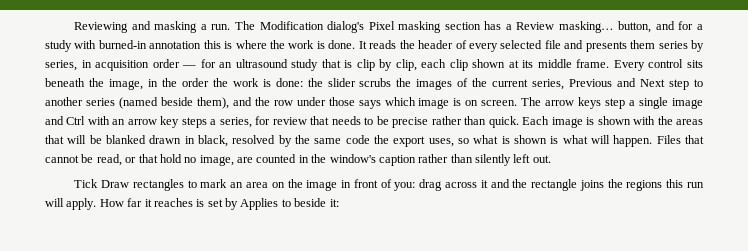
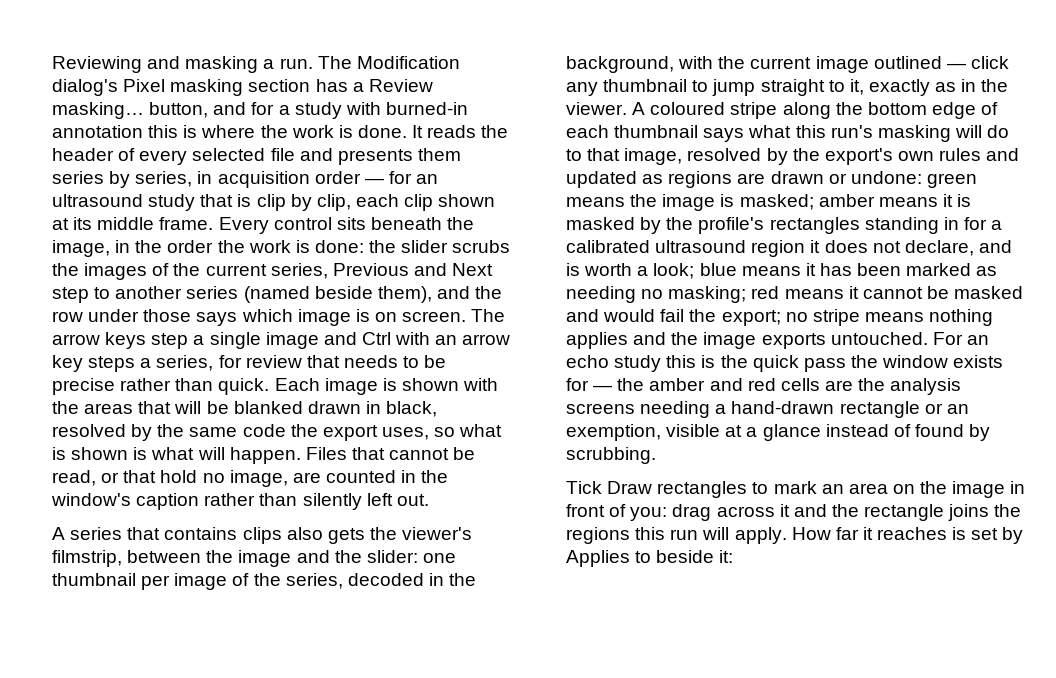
+ A series that contains clips also gets the viewer's filmstrip, between the image and the slider: one thumbnail per image of the series, decoded in the background, with the current image outlined — click any thumbnail to jump straight to it, exactly as in the viewer. A coloured stripe along the bottom edge of each thumbnail says what this run's masking will do to that image, resolved by the export's own rules and updated as regions are drawn or undone: green means the image is masked; amber means it is masked by the profile's rectangles standing in for a calibrated ultrasound region it does not declare, and is worth a look; blue means it has been marked as needing no masking; red means it cannot be masked and would fail the export; no stripe means nothing applies and the image exports untouched. For an echo study this is the quick pass the window exists for — the amber and red cells are the analysis screens needing a hand-drawn rectangle or an exemption, visible at a glance instead of found by scrubbing.

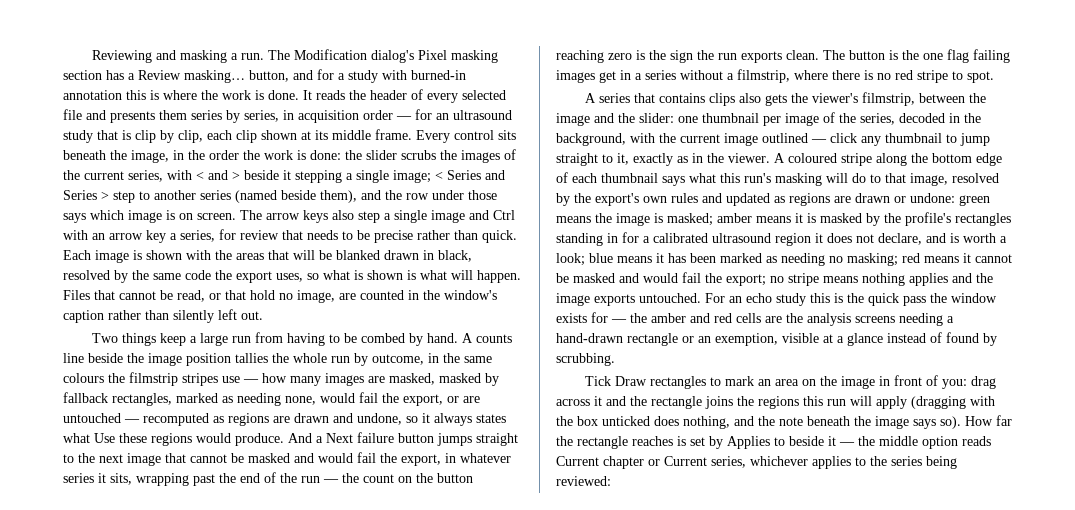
- Every control sits beneath the image, in the order the work is done: the slider scrubs the images of the current series, Previous and Next step to another series (named beside them), and the row under those says which image is on screen.
+ Every control sits beneath the image, in the order the work is done: the slider scrubs the images of the current series, with < and > beside it stepping a single image; < Series and Series > step to another series (named beside them), and the row under those says which image is on screen.
- The arrow keys step a single image and Ctrl with an arrow key steps a series, for review that needs to be precise rather than quick.
+ The arrow keys also step a single image and Ctrl with an arrow key a series, for review that needs to be precise rather than quick.
+ Two things keep a large run from having to be combed by hand. A counts line beside the image position tallies the whole run by outcome, in the same colours the filmstrip stripes use — how many images are masked, masked by fallback rectangles, marked as needing none, would fail the export, or are untouched — recomputed as regions are drawn and undone, so it always states what Use these regions would produce. And a Next failure button jumps straight to the next image that cannot be masked and would fail the export, in whatever series it sits, wrapping past the end of the run — the count on the button reaching zero is the sign the run exports clean. The button is the one flag failing images get in a series without a filmstrip, where there is no red stripe to spot.
- Tick Draw rectangles to mark an area on the image in front of you: drag across it and the rectangle joins the regions this run will apply. How far it reaches is set by Applies to beside it:
+ Tick Draw rectangles to mark an area on the image in front of you: drag across it and the rectangle joins the regions this run will apply (dragging with the box unticked does nothing, and the note beneath the image says so). How far the rectangle reaches is set by Applies to beside it — the middle option reads Current chapter or Current series, whichever applies to the series being reviewed:

